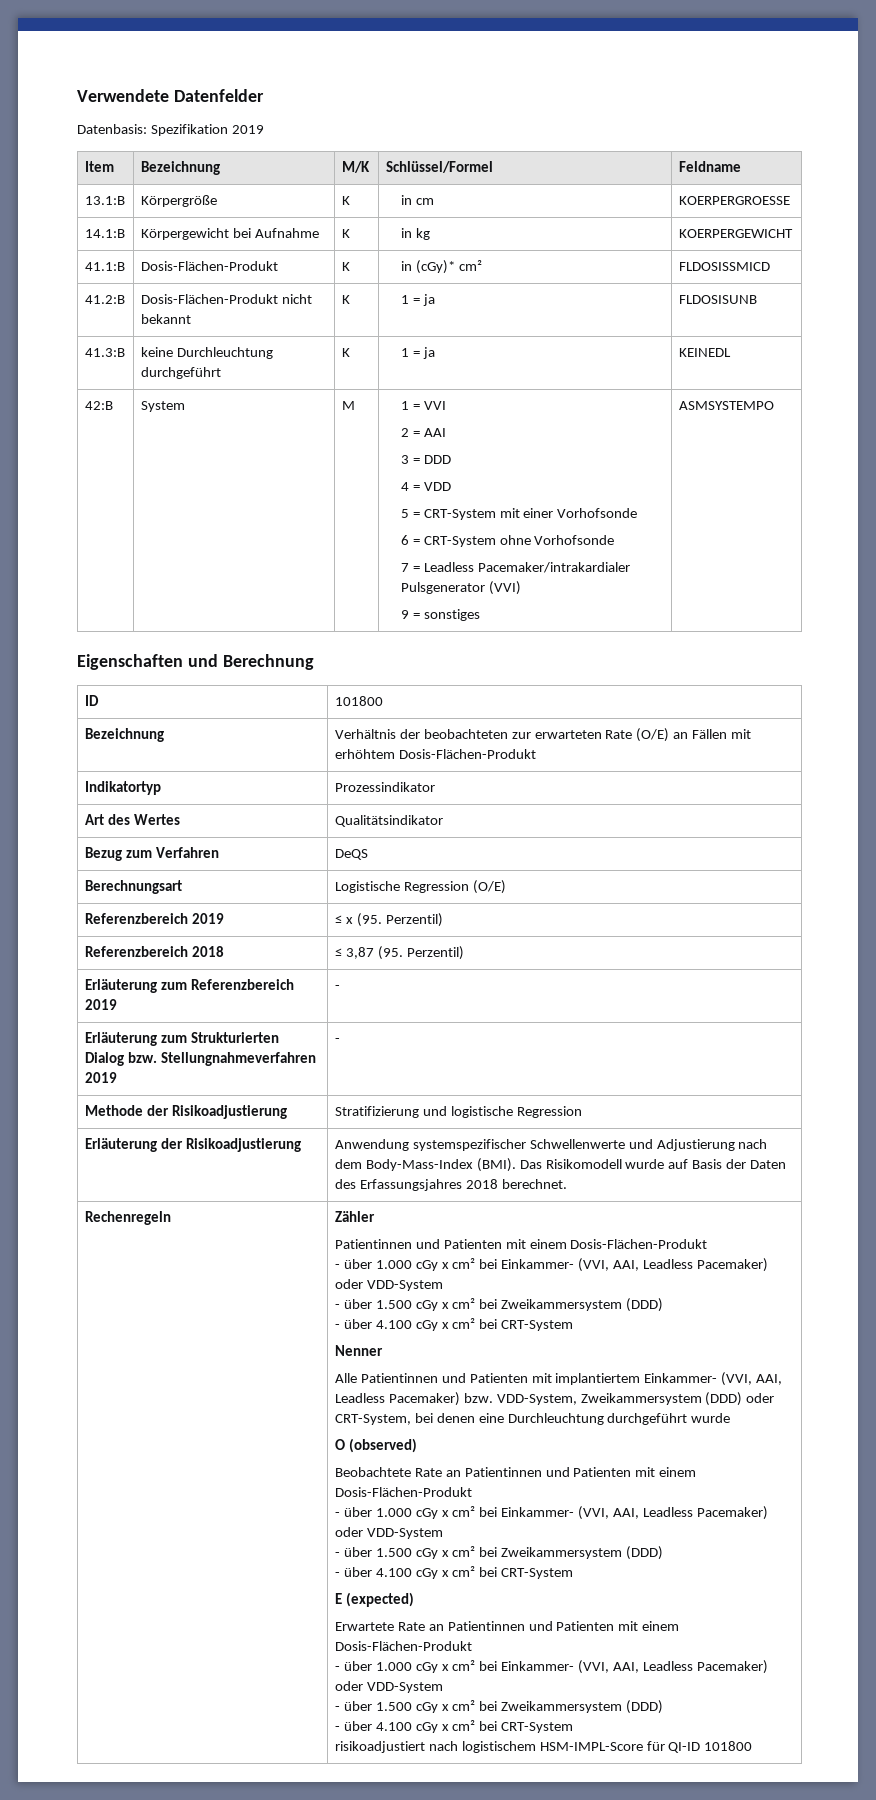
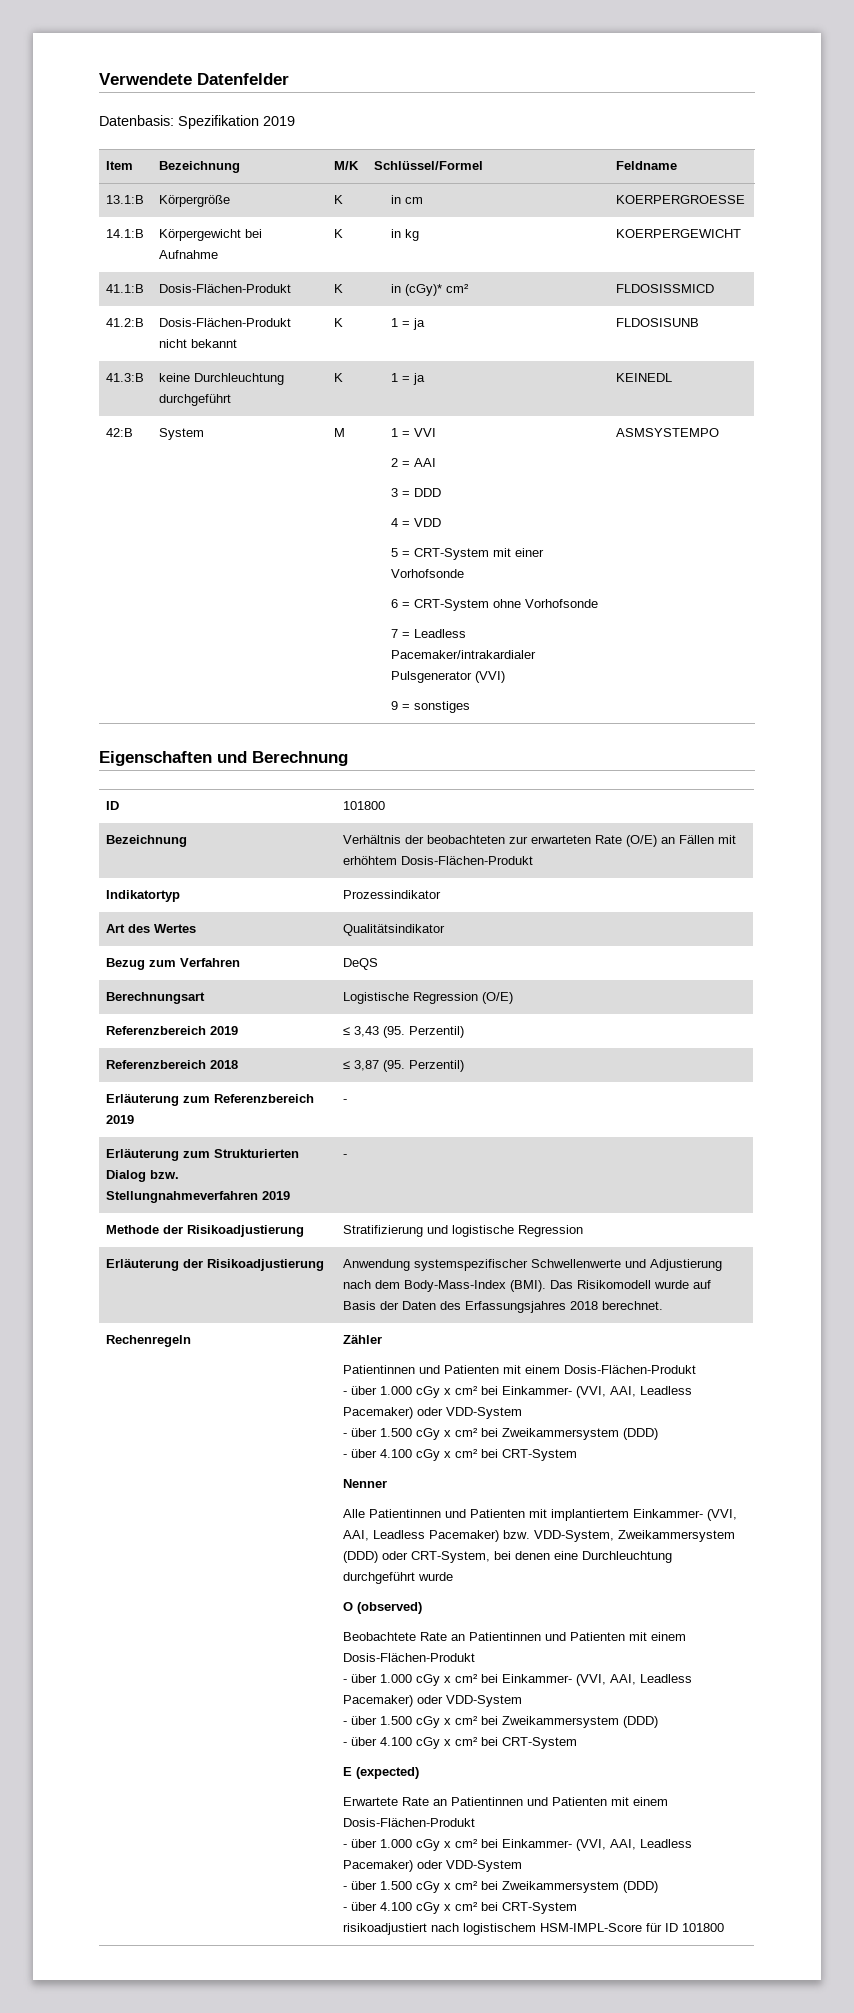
- Referenzbereich 2019 | ≤ x (95. Perzentil)
+ Referenzbereich 2019 | ≤ 3,43 (95. Perzentil)
- risikoadjustiert nach logistischem HSM-IMPL-Score für QI-ID 101800
+ risikoadjustiert nach logistischem HSM-IMPL-Score für ID 101800

